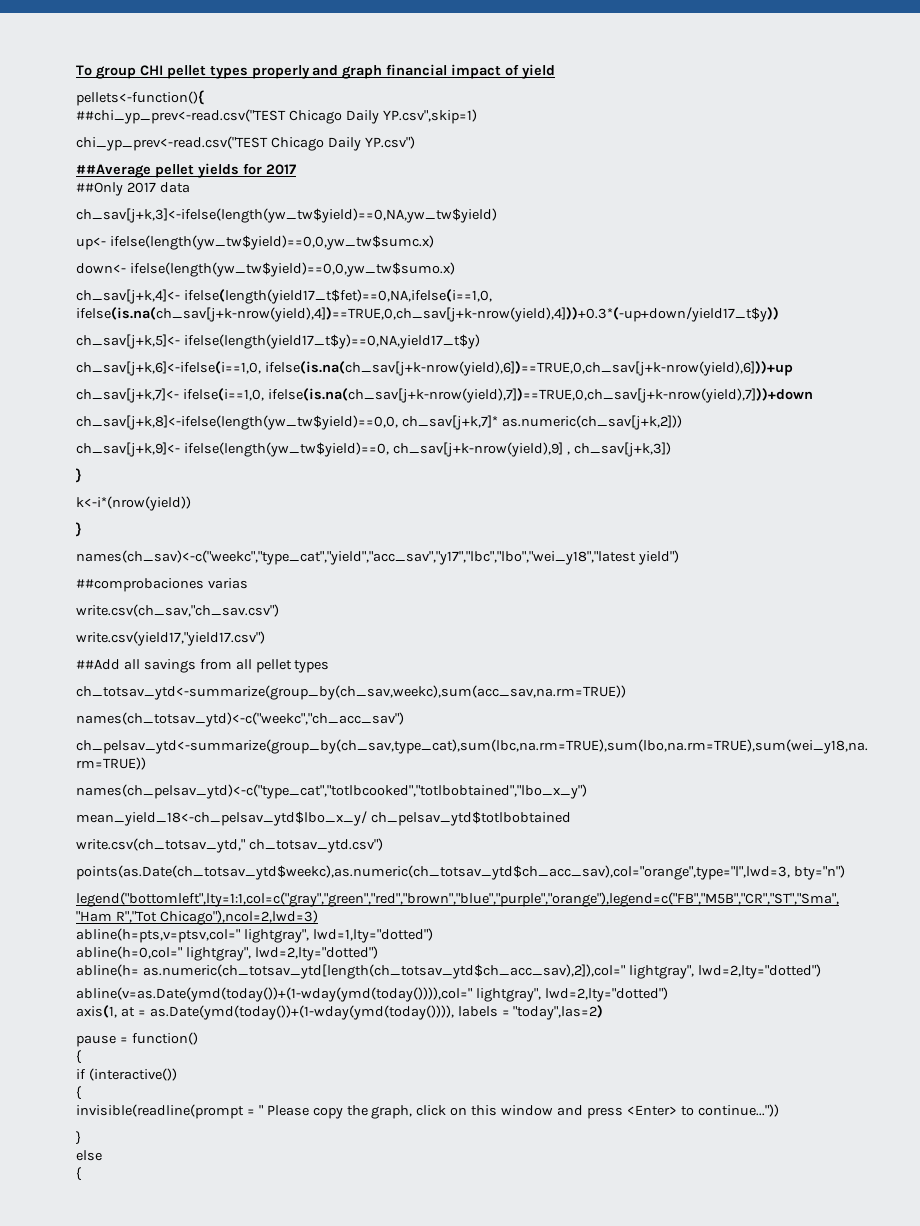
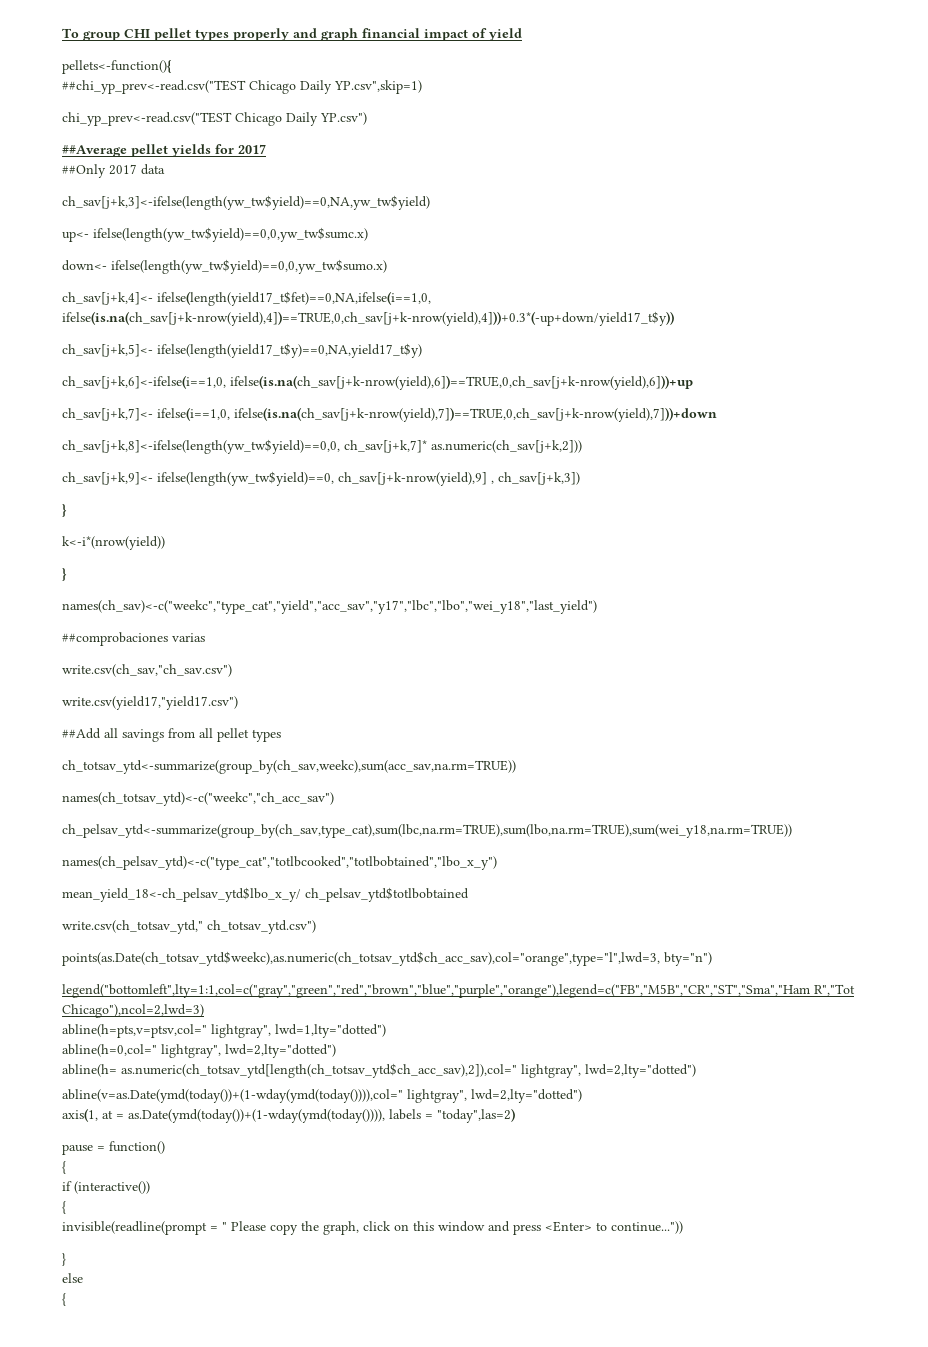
- names(ch_sav)<-c("weekc","type_cat","yield","acc_sav","y17","lbc","lbo","wei_y18","latest yield")
+ names(ch_sav)<-c("weekc","type_cat","yield","acc_sav","y17","lbc","lbo","wei_y18","last_yield")

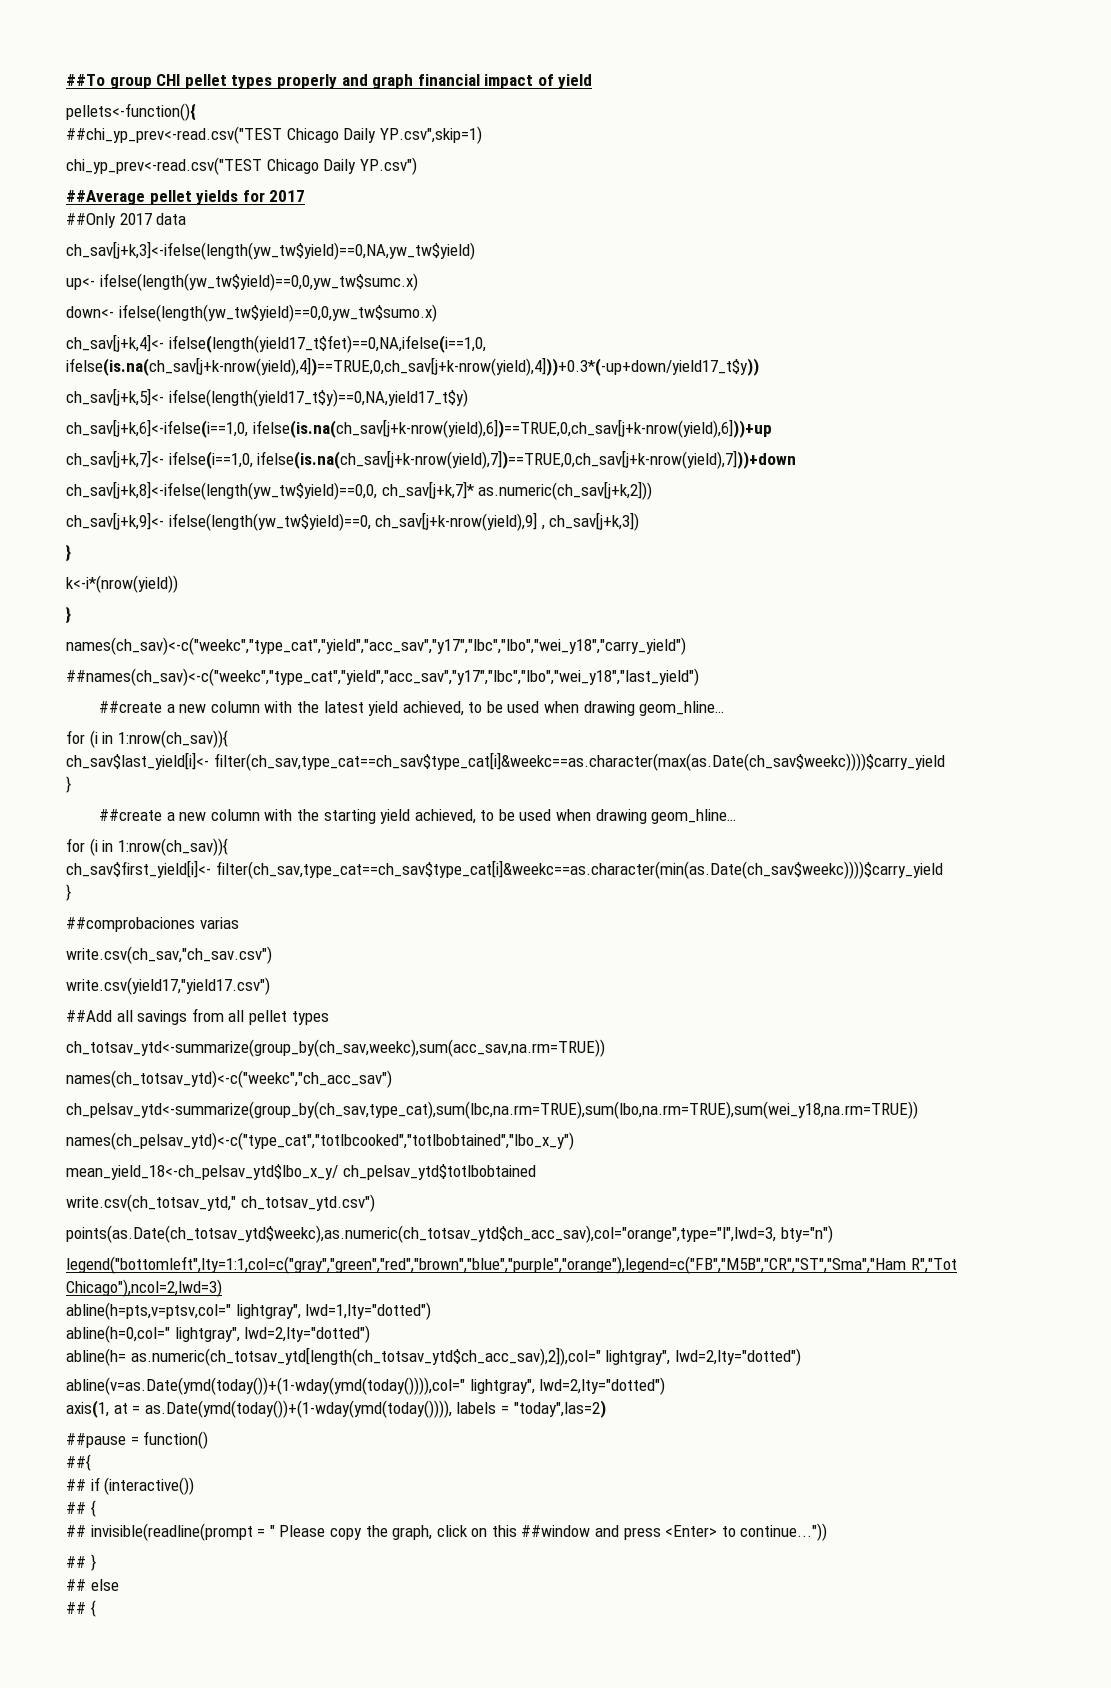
- To group CHI pellet types properly and graph financial impact of yield
+ ##To group CHI pellet types properly and graph financial impact of yield
- names(ch_sav)<-c("weekc","type_cat","yield","acc_sav","y17","lbc","lbo","wei_y18","last_yield")
+ names(ch_sav)<-c("weekc","type_cat","yield","acc_sav","y17","lbc","lbo","wei_y18","carry_yield")
+ ##names(ch_sav)<-c("weekc","type_cat","yield","acc_sav","y17","lbc","lbo","wei_y18","last_yield")
+ ##create a new column with the latest yield achieved, to be used when drawing geom_hline…
+ for (i in 1:nrow(ch_sav)){
+ ch_sav$last_yield[i]<- filter(ch_sav,type_cat==ch_sav$type_cat[i]&weekc==as.character(max(as.Date(ch_sav$weekc))))$carry_yield
+ }
+ ##create a new column with the starting yield achieved, to be used when drawing geom_hline…
+ for (i in 1:nrow(ch_sav)){
+ ch_sav$first_yield[i]<- filter(ch_sav,type_cat==ch_sav$type_cat[i]&weekc==as.character(min(as.Date(ch_sav$weekc))))$carry_yield
+ }
- pause = function()
- {
- if (interactive())
- {
- invisible(readline(prompt = " Please copy the graph, click on this window and press <Enter> to continue..."))
- }
- else
- {
+ ##pause = function()
+ ##{
+ ## if (interactive())
+ ## {
+ ## invisible(readline(prompt = " Please copy the graph, click on this ##window and press <Enter> to continue..."))
+ ## }
+ ## else
+ ## {

